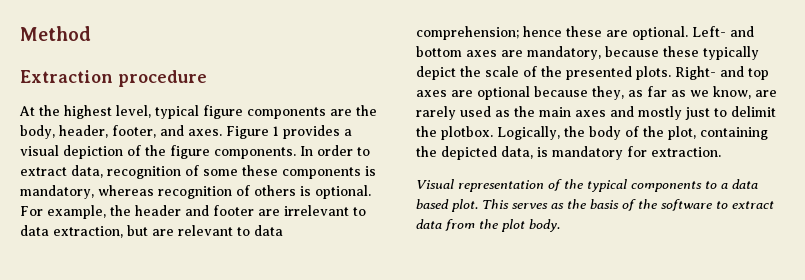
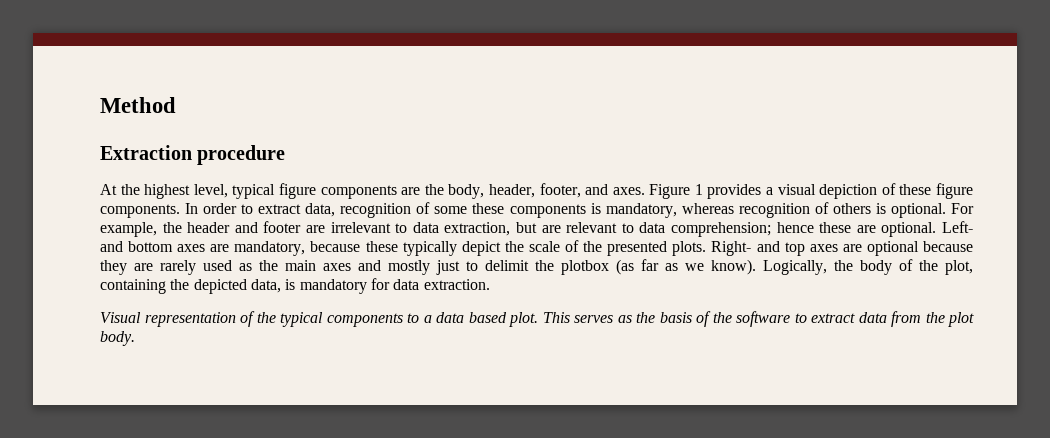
- Figure 1 provides a visual depiction of the figure components.
+ Figure 1 provides a visual depiction of these figure components.
- Right- and top axes are optional because they, as far as we know, are rarely used as the main axes and mostly just to delimit the plotbox.
+ Right- and top axes are optional because they are rarely used as the main axes and mostly just to delimit the plotbox (as far as we know).
- Logically, the body of the plot, containing the depicted data, is mandatory for extraction.
+ Logically, the body of the plot, containing the depicted data, is mandatory for data extraction.

